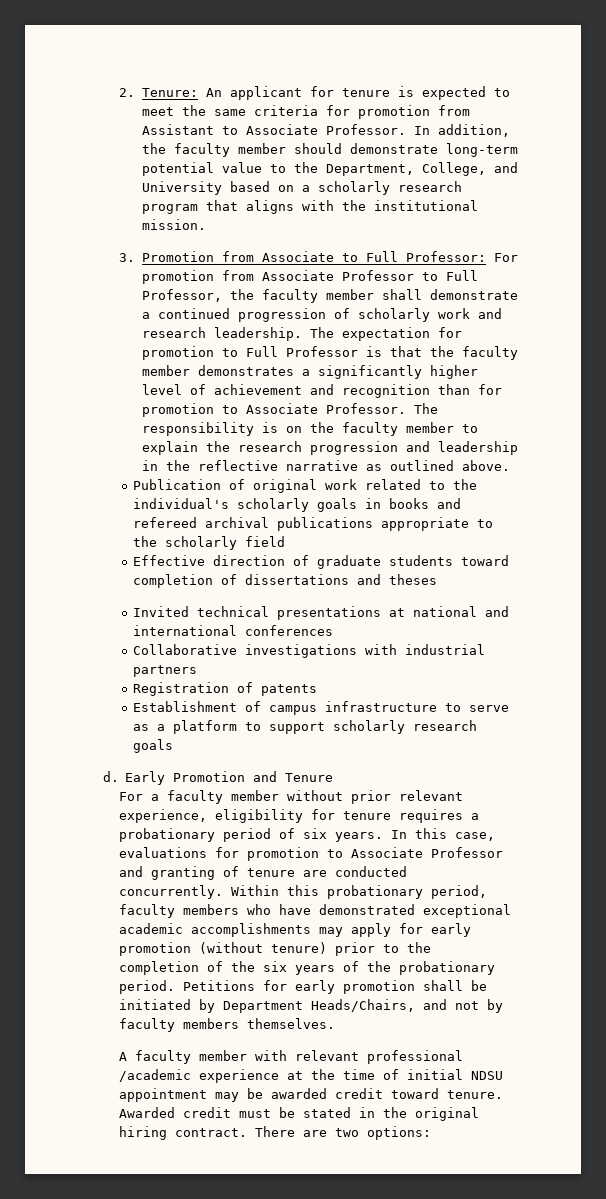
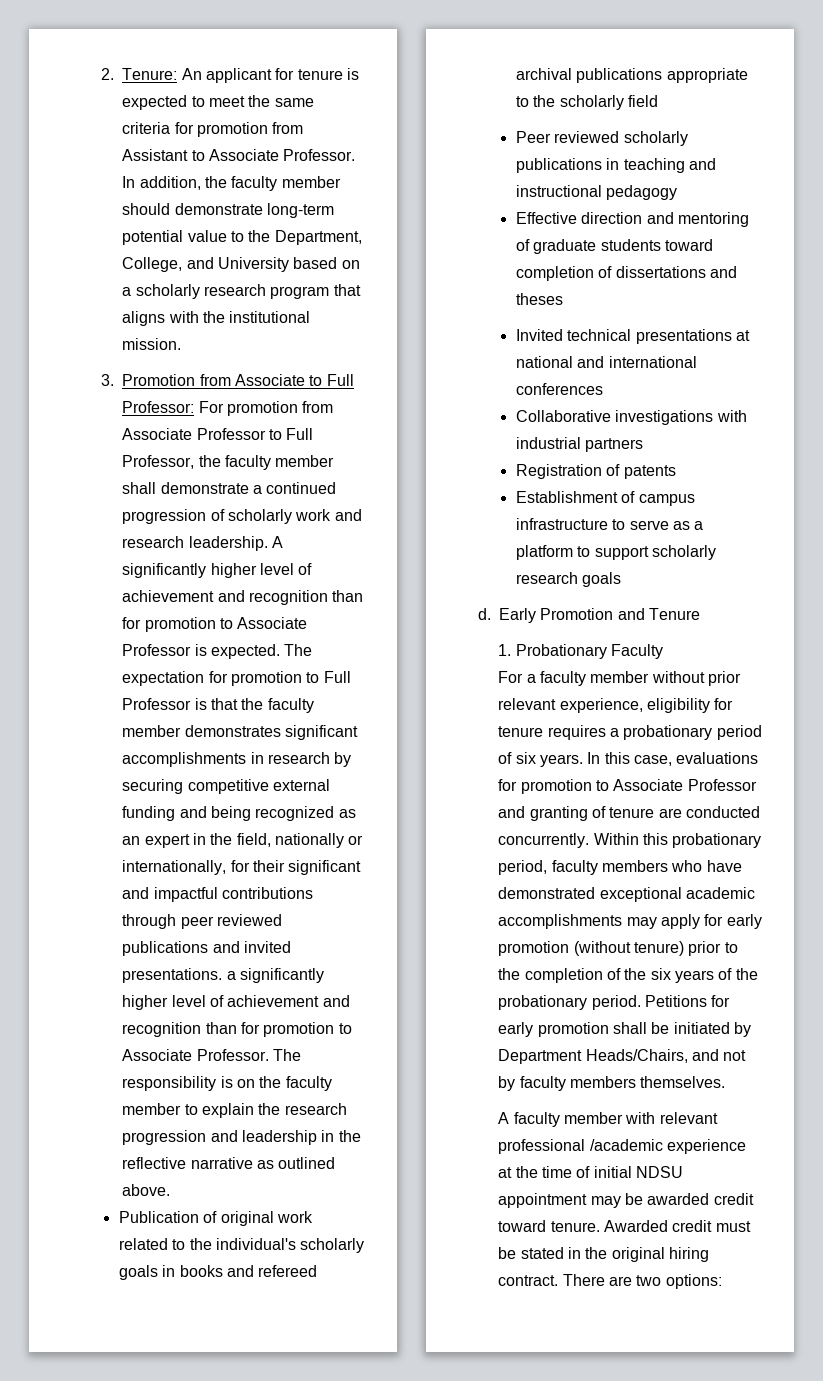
+ A significantly higher level of achievement and recognition than for promotion to Associate Professor is expected.
- The expectation for promotion to Full Professor is that the faculty member demonstrates a significantly higher level of achievement and recognition than for promotion to Associate Professor.
+ The expectation for promotion to Full Professor is that the faculty member demonstrates significant accomplishments in research by securing competitive external funding and being recognized as an expert in the field, nationally or internationally, for their significant and impactful contributions through peer reviewed publications and invited presentations. a significantly higher level of achievement and recognition than for promotion to Associate Professor.
+ Peer reviewed scholarly publications in teaching and instructional pedagogy
- Effective direction of graduate students toward completion of dissertations and theses
+ Effective direction and mentoring of graduate students toward completion of dissertations and theses
+ 1. Probationary Faculty

